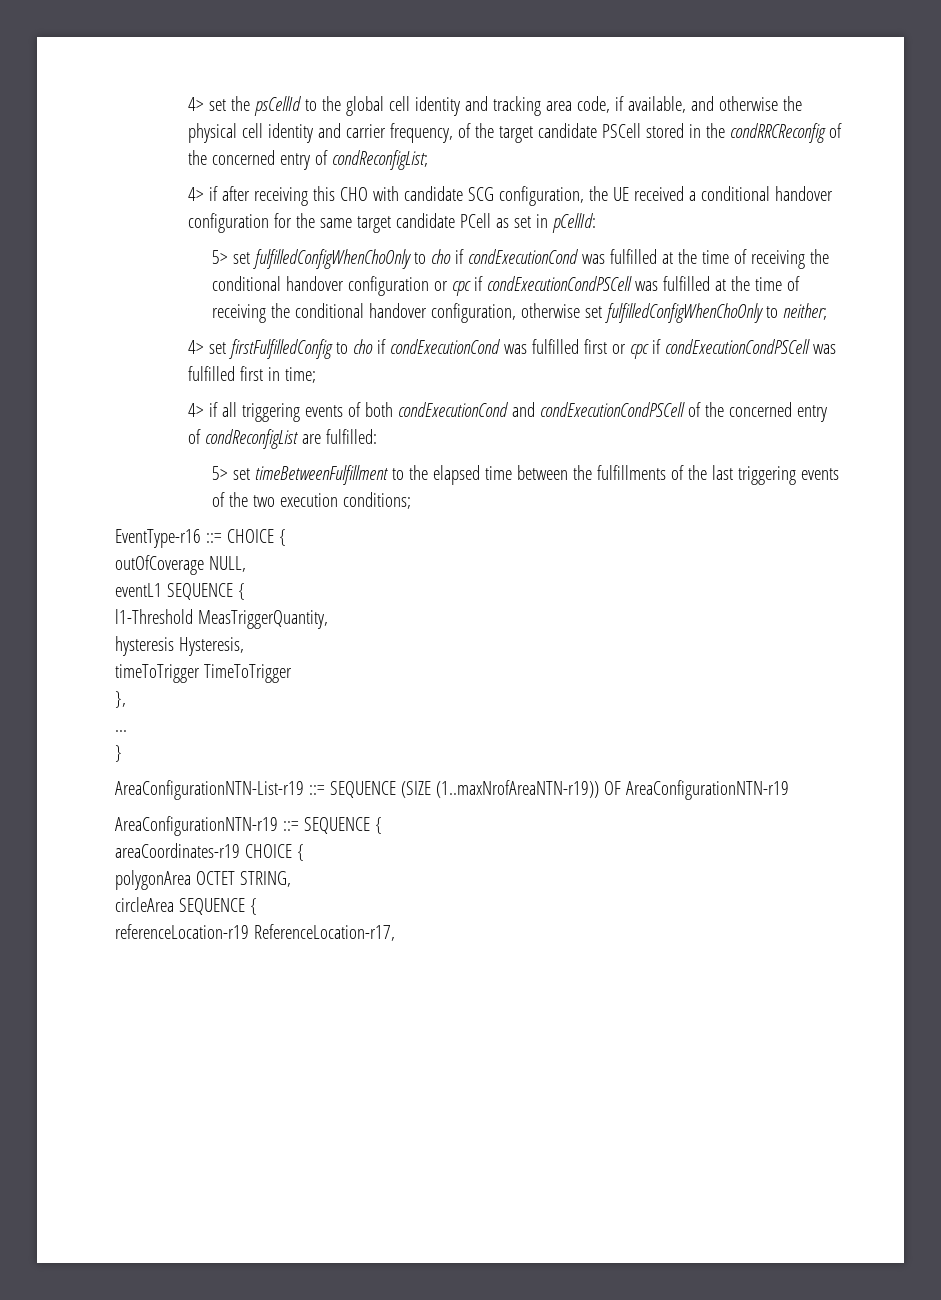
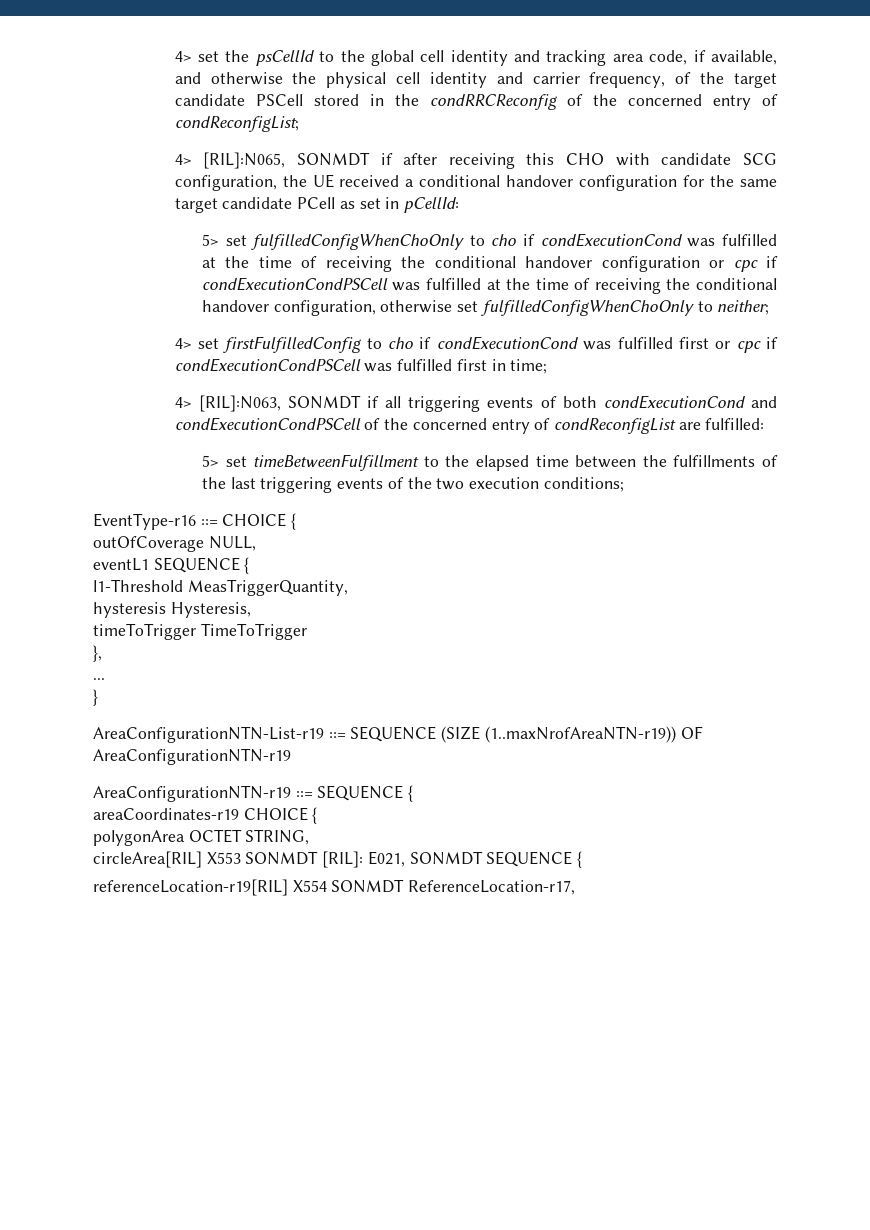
- 4> if after receiving this CHO with candidate SCG configuration, the UE received a conditional handover configuration for the same target candidate PCell as set in pCellId:
+ 4> [RIL]:N065, SONMDT if after receiving this CHO with candidate SCG configuration, the UE received a conditional handover configuration for the same target candidate PCell as set in pCellId:
- 4> if all triggering events of both condExecutionCond and condExecutionCondPSCell of the concerned entry of condReconfigList are fulfilled:
+ 4> [RIL]:N063, SONMDT if all triggering events of both condExecutionCond and condExecutionCondPSCell of the concerned entry of condReconfigList are fulfilled:
- circleArea SEQUENCE {
- referenceLocation-r19 ReferenceLocation-r17,
+ circleArea[RIL] X553 SONMDT [RIL]: E021, SONMDT SEQUENCE {
+ referenceLocation-r19[RIL] X554 SONMDT ReferenceLocation-r17,

